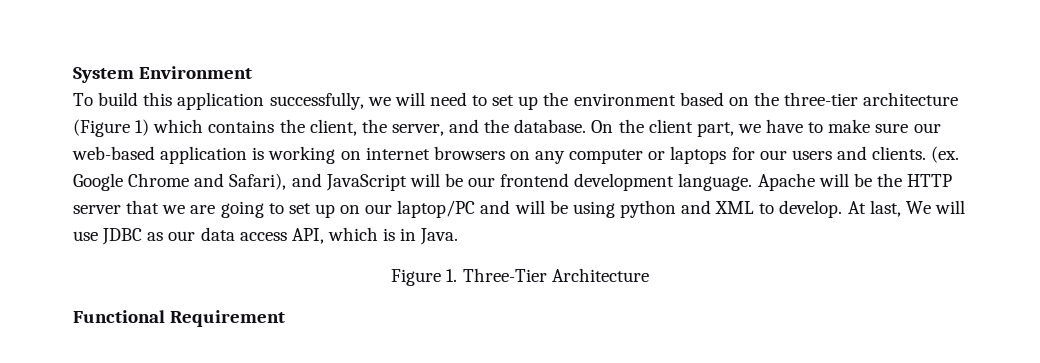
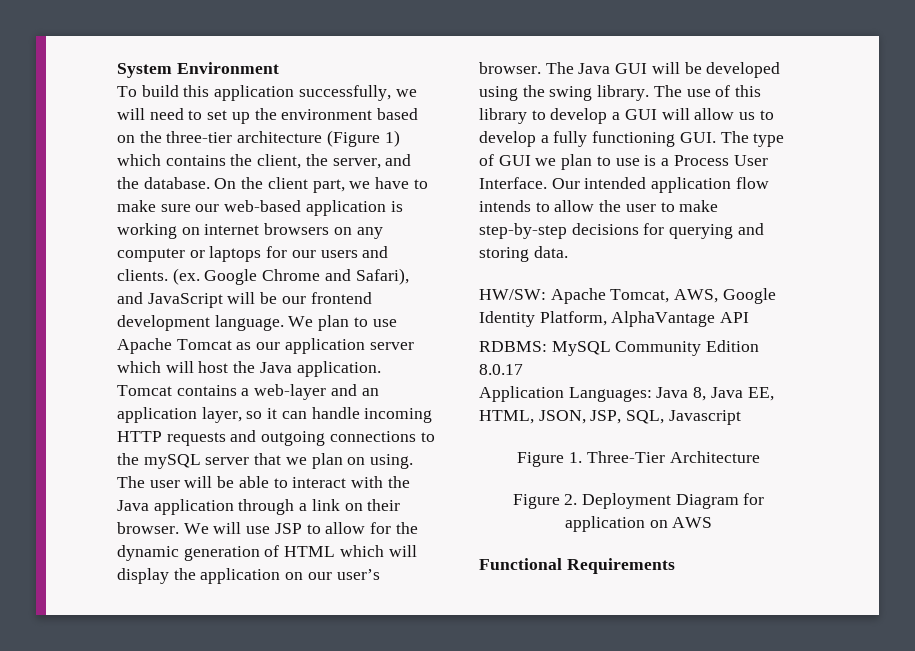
- Apache will be the HTTP server that we are going to set up on our laptop/PC and will be using python and XML to develop. At last, We will use JDBC as our data access API, which is in Java.
+ We plan to use Apache Tomcat as our application server which will host the Java application. Tomcat contains a web-layer and an application layer, so it can handle incoming HTTP requests and outgoing connections to the mySQL server that we plan on using. The user will be able to interact with the Java application through a link on their browser. We will use JSP to allow for the dynamic generation of HTML which will display the application on our user’s browser. The Java GUI will be developed using the swing library. The use of this library to develop a GUI will allow us to develop a fully functioning GUI. The type of GUI we plan to use is a Process User Interface. Our intended application flow intends to allow the user to make step-by-step decisions for querying and storing data.
+ HW/SW: Apache Tomcat, AWS, Google Identity Platform, AlphaVantage API
+ RDBMS: MySQL Community Edition 8.0.17
+ Application Languages: Java 8, Java EE, HTML, JSON, JSP, SQL, Javascript
  Figure 1. Three-Tier Architecture
+ Figure 2. Deployment Diagram for application on AWS
- Functional Requirement
+ Functional Requirements

